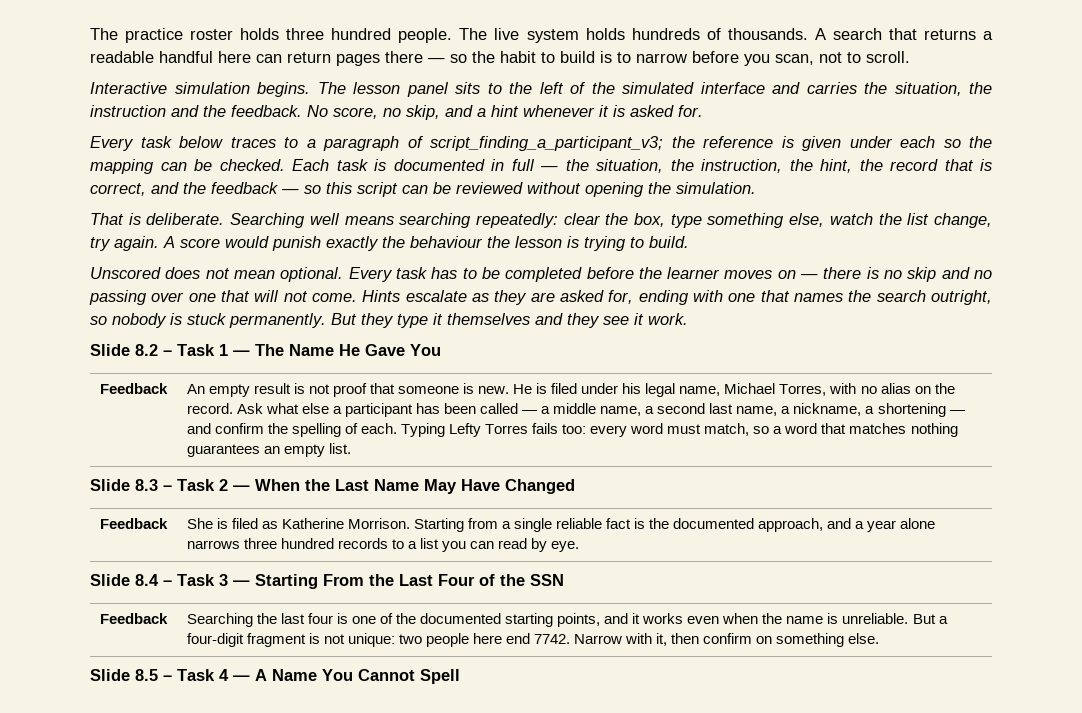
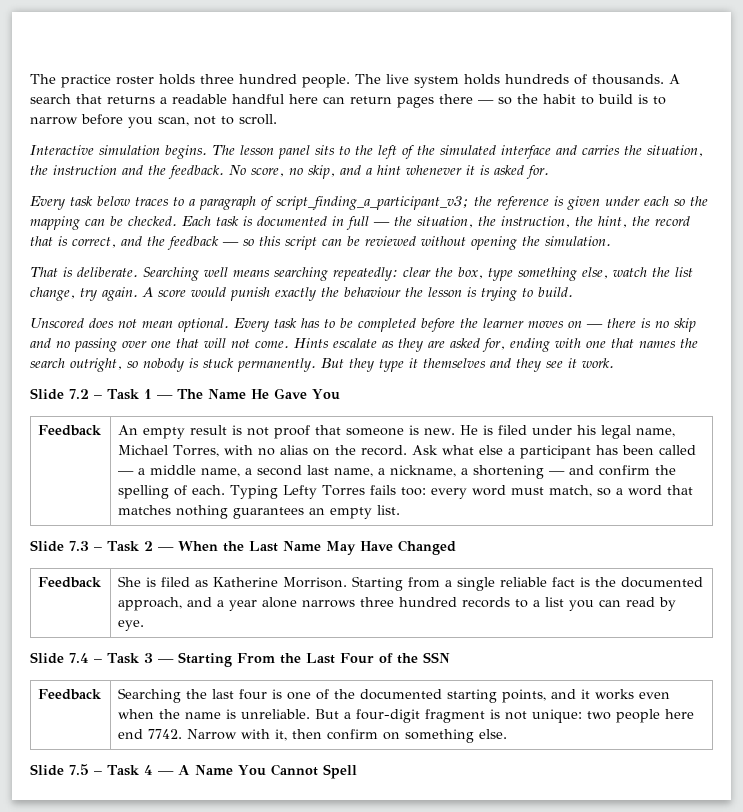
- Slide 8.2 – Task 1 — The Name He Gave You
+ Slide 7.2 – Task 1 — The Name He Gave You
- Slide 8.3 – Task 2 — When the Last Name May Have Changed
+ Slide 7.3 – Task 2 — When the Last Name May Have Changed
- Slide 8.4 – Task 3 — Starting From the Last Four of the SSN
+ Slide 7.4 – Task 3 — Starting From the Last Four of the SSN
- Slide 8.5 – Task 4 — A Name You Cannot Spell
+ Slide 7.5 – Task 4 — A Name You Cannot Spell

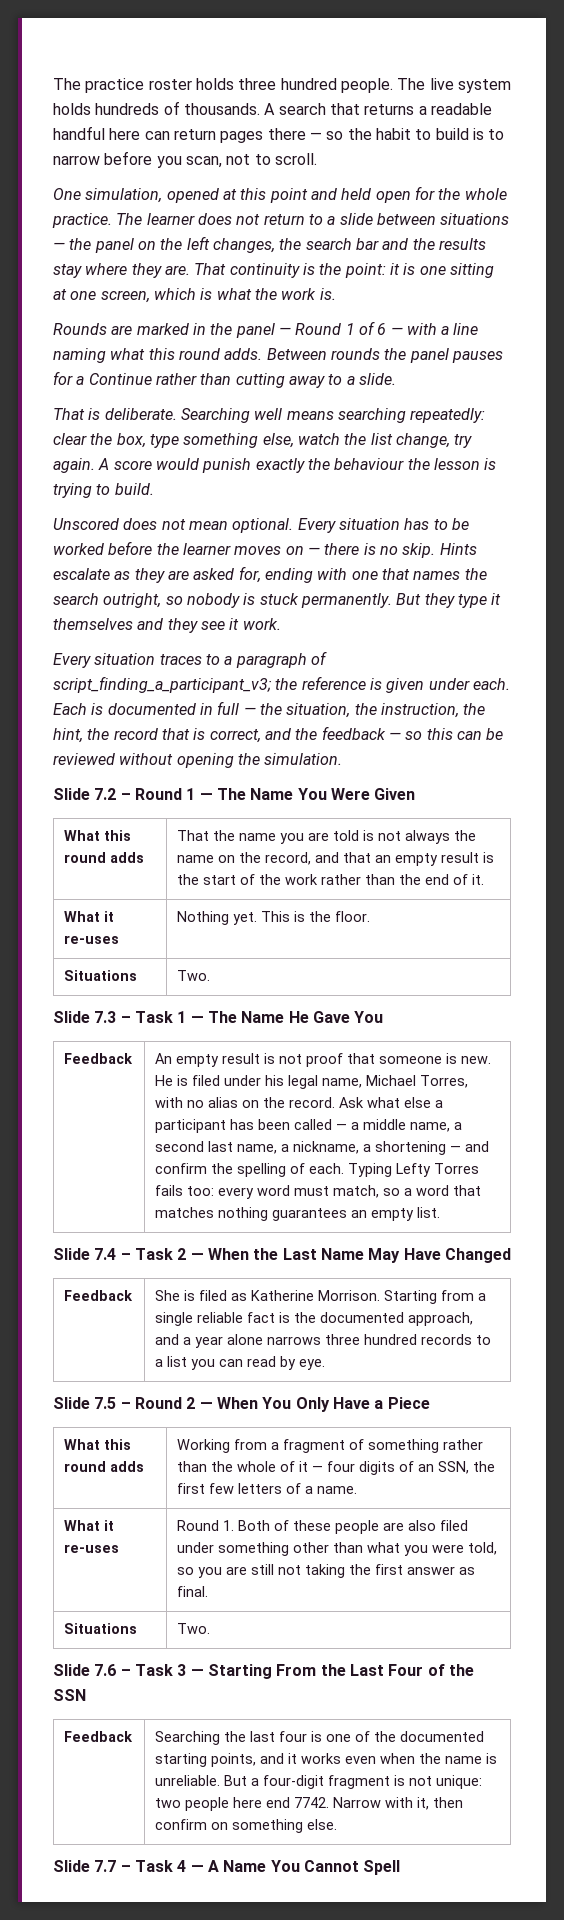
- Interactive simulation begins. The lesson panel sits to the left of the simulated interface and carries the situation, the instruction and the feedback. No score, no skip, and a hint whenever it is asked for.
- Every task below traces to a paragraph of script_finding_a_participant_v3; the reference is given under each so the mapping can be checked. Each task is documented in full — the situation, the instruction, the hint, the record that is correct, and the feedback — so this script can be reviewed without opening the simulation.
+ One simulation, opened at this point and held open for the whole practice. The learner does not return to a slide between situations — the panel on the left changes, the search bar and the results stay where they are. That continuity is the point: it is one sitting at one screen, which is what the work is.
+ Rounds are marked in the panel — Round 1 of 6 — with a line naming what this round adds. Between rounds the panel pauses for a Continue rather than cutting away to a slide.
- Every task has to be completed before the learner moves on — there is no skip and no passing over one that will not come.
+ Every situation has to be worked before the learner moves on — there is no skip.
- Slide 7.2 – Task 1 — The Name He Gave You
+ Every situation traces to a paragraph of script_finding_a_participant_v3; the reference is given under each. Each is documented in full — the situation, the instruction, the hint, the record that is correct, and the feedback — so this can be reviewed without opening the simulation.
+ Slide 7.2 – Round 1 — The Name You Were Given
+ What this round adds | That the name you are told is not always the name on the record, and that an empty result is the start of the work rather than the end of it.
+ What it re-uses | Nothing yet. This is the floor.
+ Situations | Two.
+ Slide 7.3 – Task 1 — The Name He Gave You
- Slide 7.3 – Task 2 — When the Last Name May Have Changed
+ Slide 7.4 – Task 2 — When the Last Name May Have Changed
- Slide 7.4 – Task 3 — Starting From the Last Four of the SSN
+ Slide 7.5 – Round 2 — When You Only Have a Piece
+ What this round adds | Working from a fragment of something rather than the whole of it — four digits of an SSN, the first few letters of a name.
+ What it re-uses | Round 1. Both of these people are also filed under something other than what you were told, so you are still not taking the first answer as final.
+ Situations | Two.
+ Slide 7.6 – Task 3 — Starting From the Last Four of the SSN
- Slide 7.5 – Task 4 — A Name You Cannot Spell
+ Slide 7.7 – Task 4 — A Name You Cannot Spell

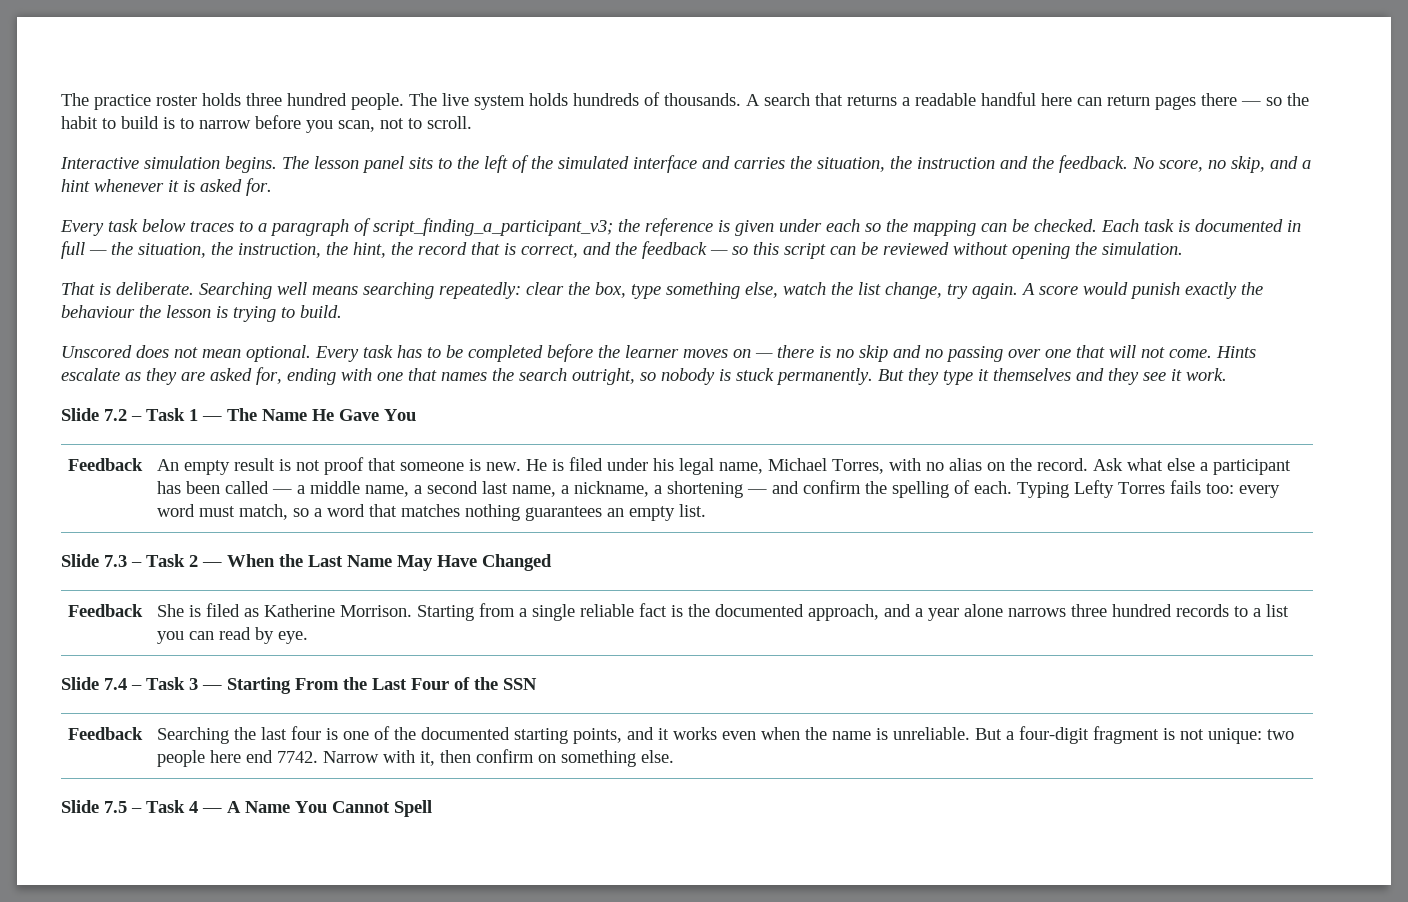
- One simulation, opened at this point and held open for the whole practice. The learner does not return to a slide between situations — the panel on the left changes, the search bar and the results stay where they are. That continuity is the point: it is one sitting at one screen, which is what the work is.
- Rounds are marked in the panel — Round 1 of 6 — with a line naming what this round adds. Between rounds the panel pauses for a Continue rather than cutting away to a slide.
+ Interactive simulation begins. The lesson panel sits to the left of the simulated interface and carries the situation, the instruction and the feedback. No score, no skip, and a hint whenever it is asked for.
+ Every task below traces to a paragraph of script_finding_a_participant_v3; the reference is given under each so the mapping can be checked. Each task is documented in full — the situation, the instruction, the hint, the record that is correct, and the feedback — so this script can be reviewed without opening the simulation.
- Every situation has to be worked before the learner moves on — there is no skip.
+ Every task has to be completed before the learner moves on — there is no skip and no passing over one that will not come.
- Every situation traces to a paragraph of script_finding_a_participant_v3; the reference is given under each. Each is documented in full — the situation, the instruction, the hint, the record that is correct, and the feedback — so this can be reviewed without opening the simulation.
- Slide 7.2 – Round 1 — The Name You Were Given
- What this round adds | That the name you are told is not always the name on the record, and that an empty result is the start of the work rather than the end of it.
- What it re-uses | Nothing yet. This is the floor.
- Situations | Two.
- Slide 7.3 – Task 1 — The Name He Gave You
+ Slide 7.2 – Task 1 — The Name He Gave You
- Slide 7.4 – Task 2 — When the Last Name May Have Changed
+ Slide 7.3 – Task 2 — When the Last Name May Have Changed
- Slide 7.5 – Round 2 — When You Only Have a Piece
- What this round adds | Working from a fragment of something rather than the whole of it — four digits of an SSN, the first few letters of a name.
- What it re-uses | Round 1. Both of these people are also filed under something other than what you were told, so you are still not taking the first answer as final.
- Situations | Two.
- Slide 7.6 – Task 3 — Starting From the Last Four of the SSN
+ Slide 7.4 – Task 3 — Starting From the Last Four of the SSN
- Slide 7.7 – Task 4 — A Name You Cannot Spell
+ Slide 7.5 – Task 4 — A Name You Cannot Spell

